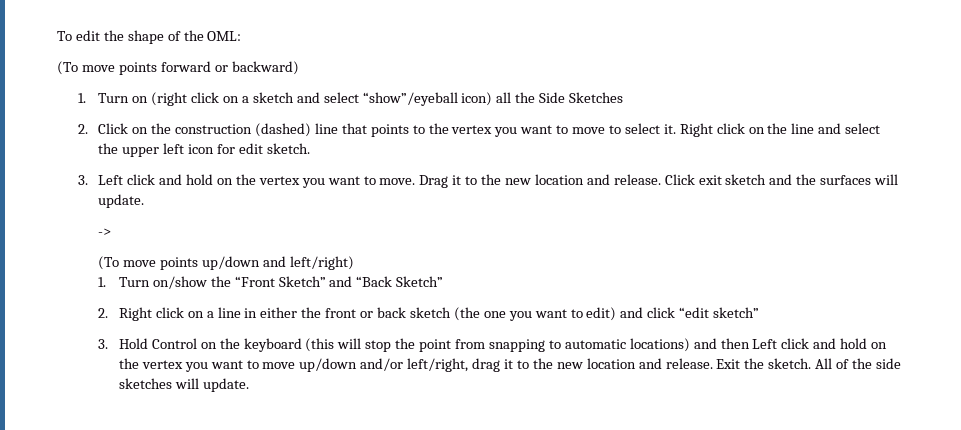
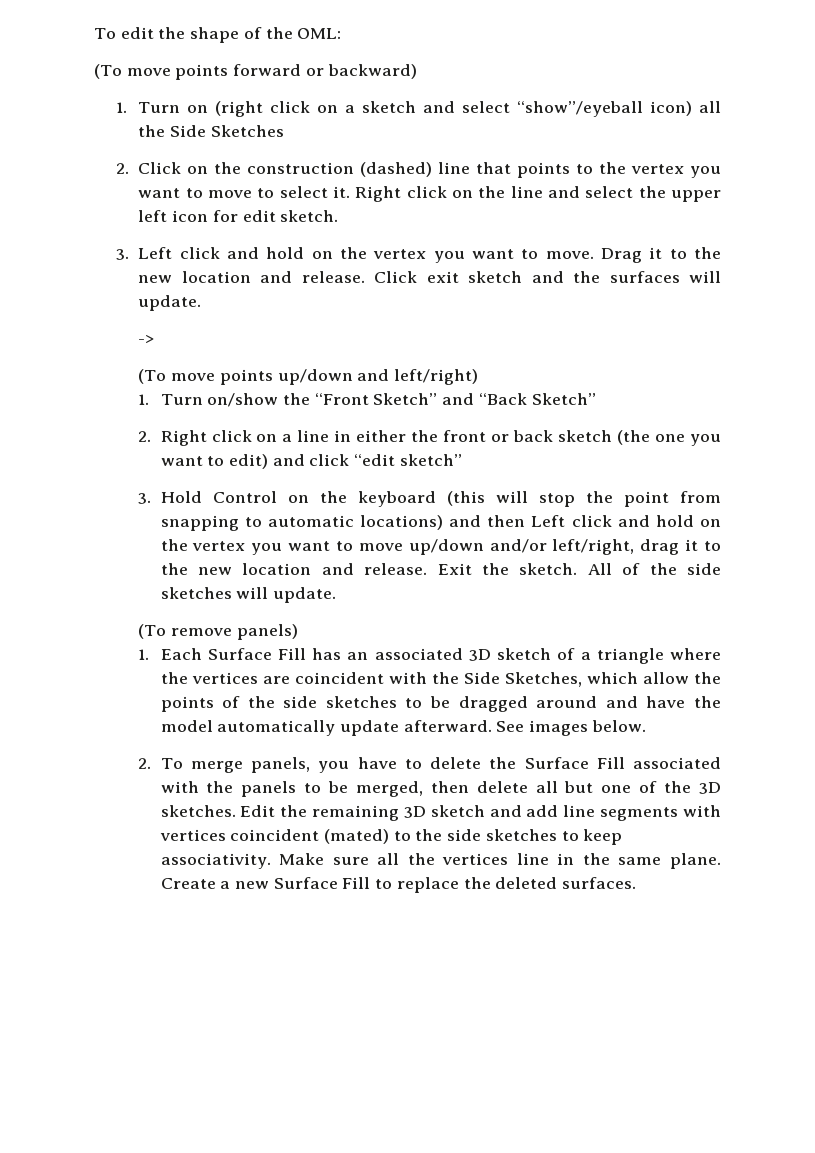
+ (To remove panels)
+ 1. Each Surface Fill has an associated 3D sketch of a triangle where the vertices are coincident with the Side Sketches, which allow the points of the side sketches to be dragged around and have the model automatically update afterward. See images below.
+ 2. To merge panels, you have to delete the Surface Fill associated with the panels to be merged, then delete all but one of the 3D sketches. Edit the remaining 3D sketch and add line segments with vertices coincident (mated) to the side sketches to keep associativity. Make sure all the vertices line in the same plane. Create a new Surface Fill to replace the deleted surfaces.

